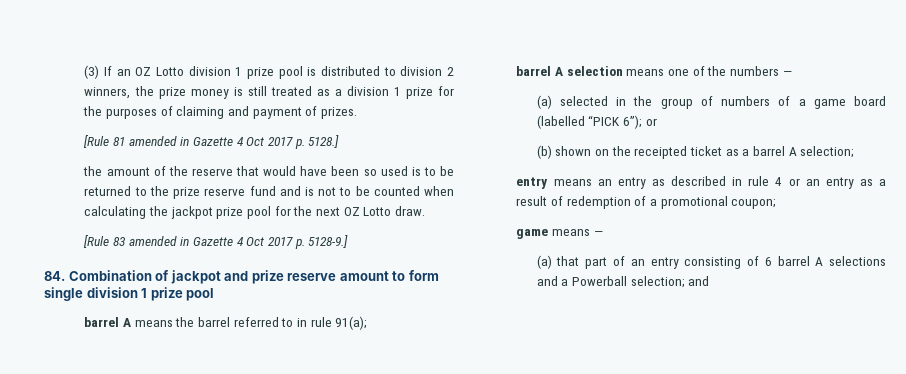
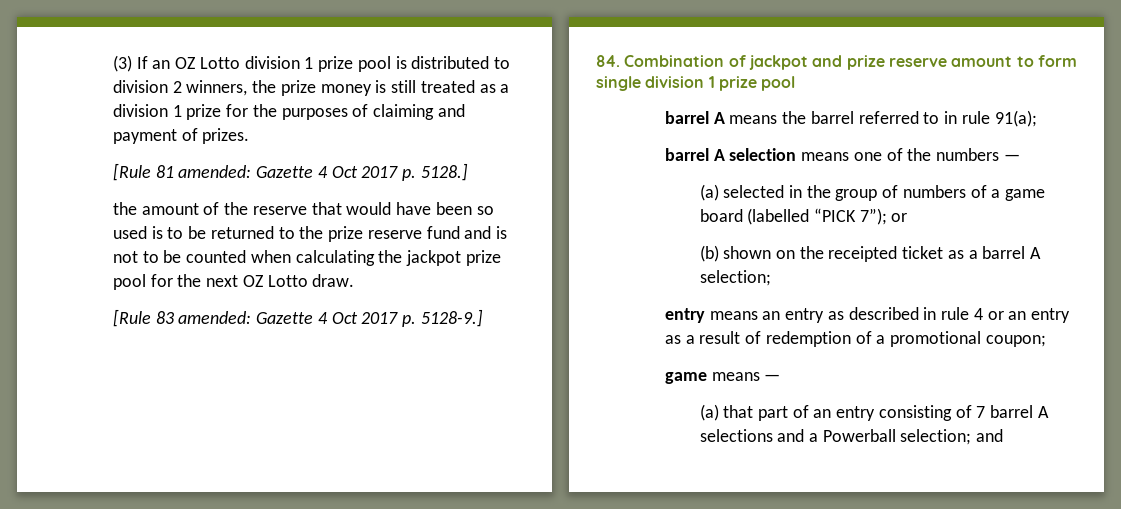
- [Rule 81 amended in Gazette 4 Oct 2017 p. 5128.]
+ [Rule 81 amended: Gazette 4 Oct 2017 p. 5128.]
- [Rule 83 amended in Gazette 4 Oct 2017 p. 5128-9.]
+ [Rule 83 amended: Gazette 4 Oct 2017 p. 5128-9.]
- (a) selected in the group of numbers of a game board (labelled “PICK 6”); or
+ (a) selected in the group of numbers of a game board (labelled “PICK 7”); or
- (a) that part of an entry consisting of 6 barrel A selections and a Powerball selection; and
+ (a) that part of an entry consisting of 7 barrel A selections and a Powerball selection; and

